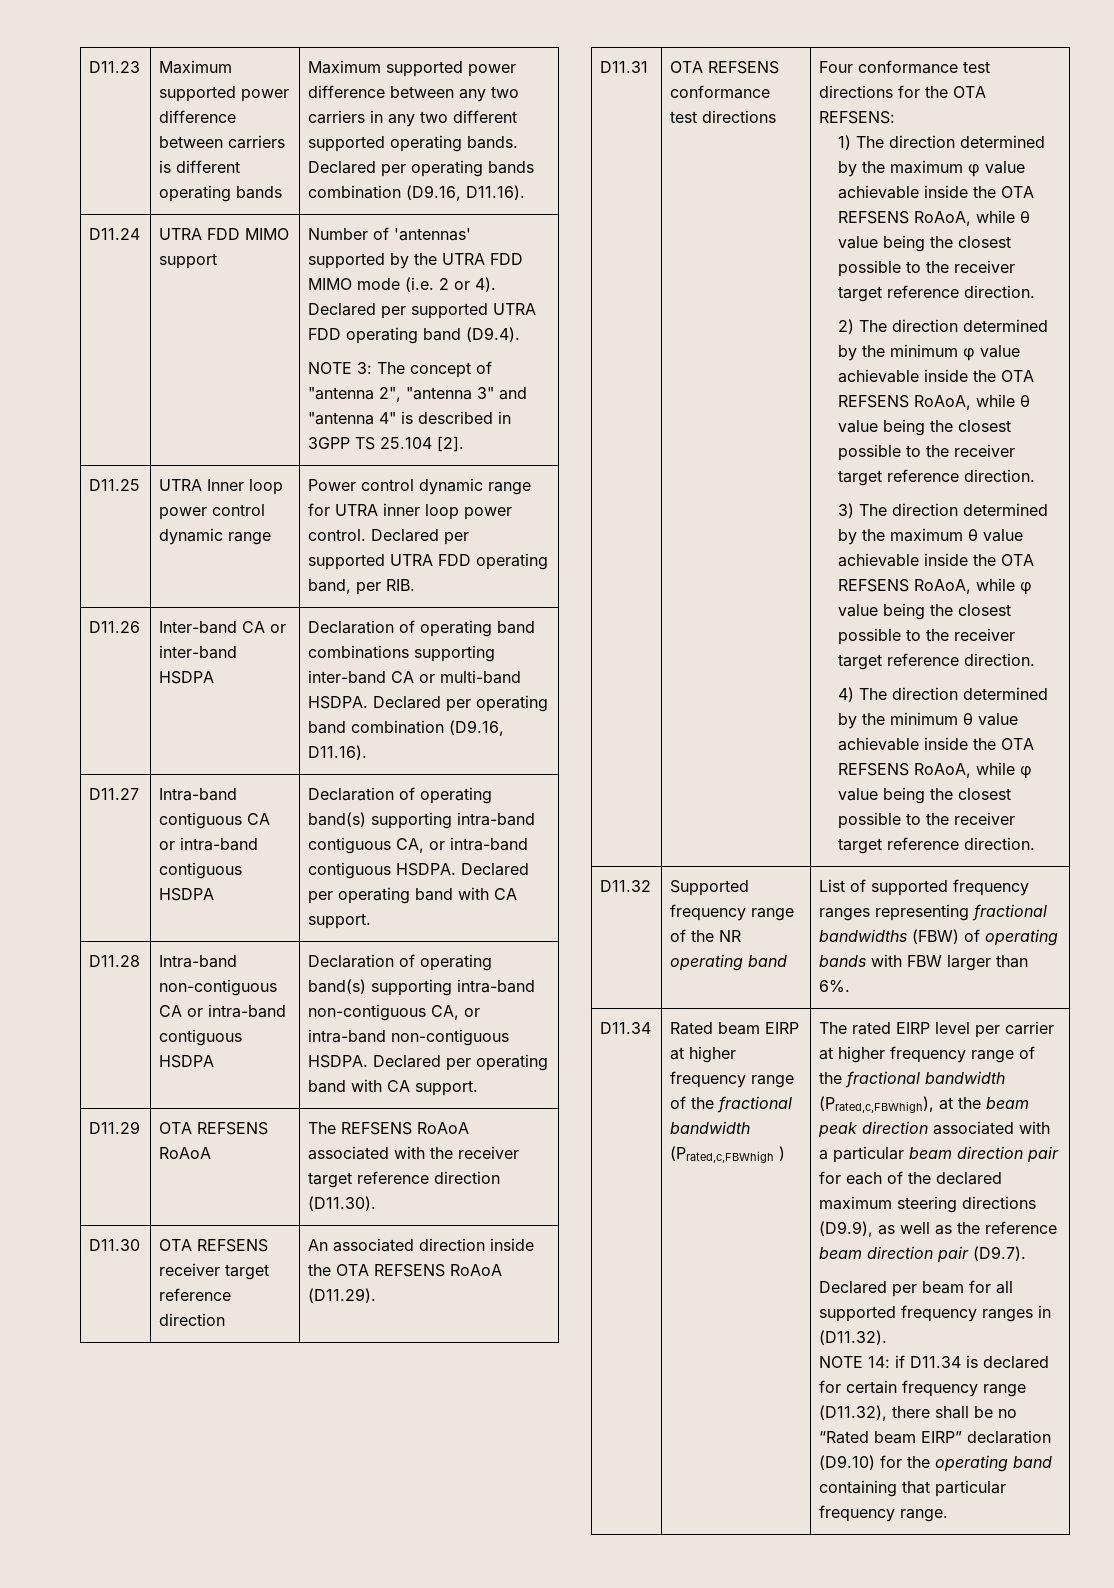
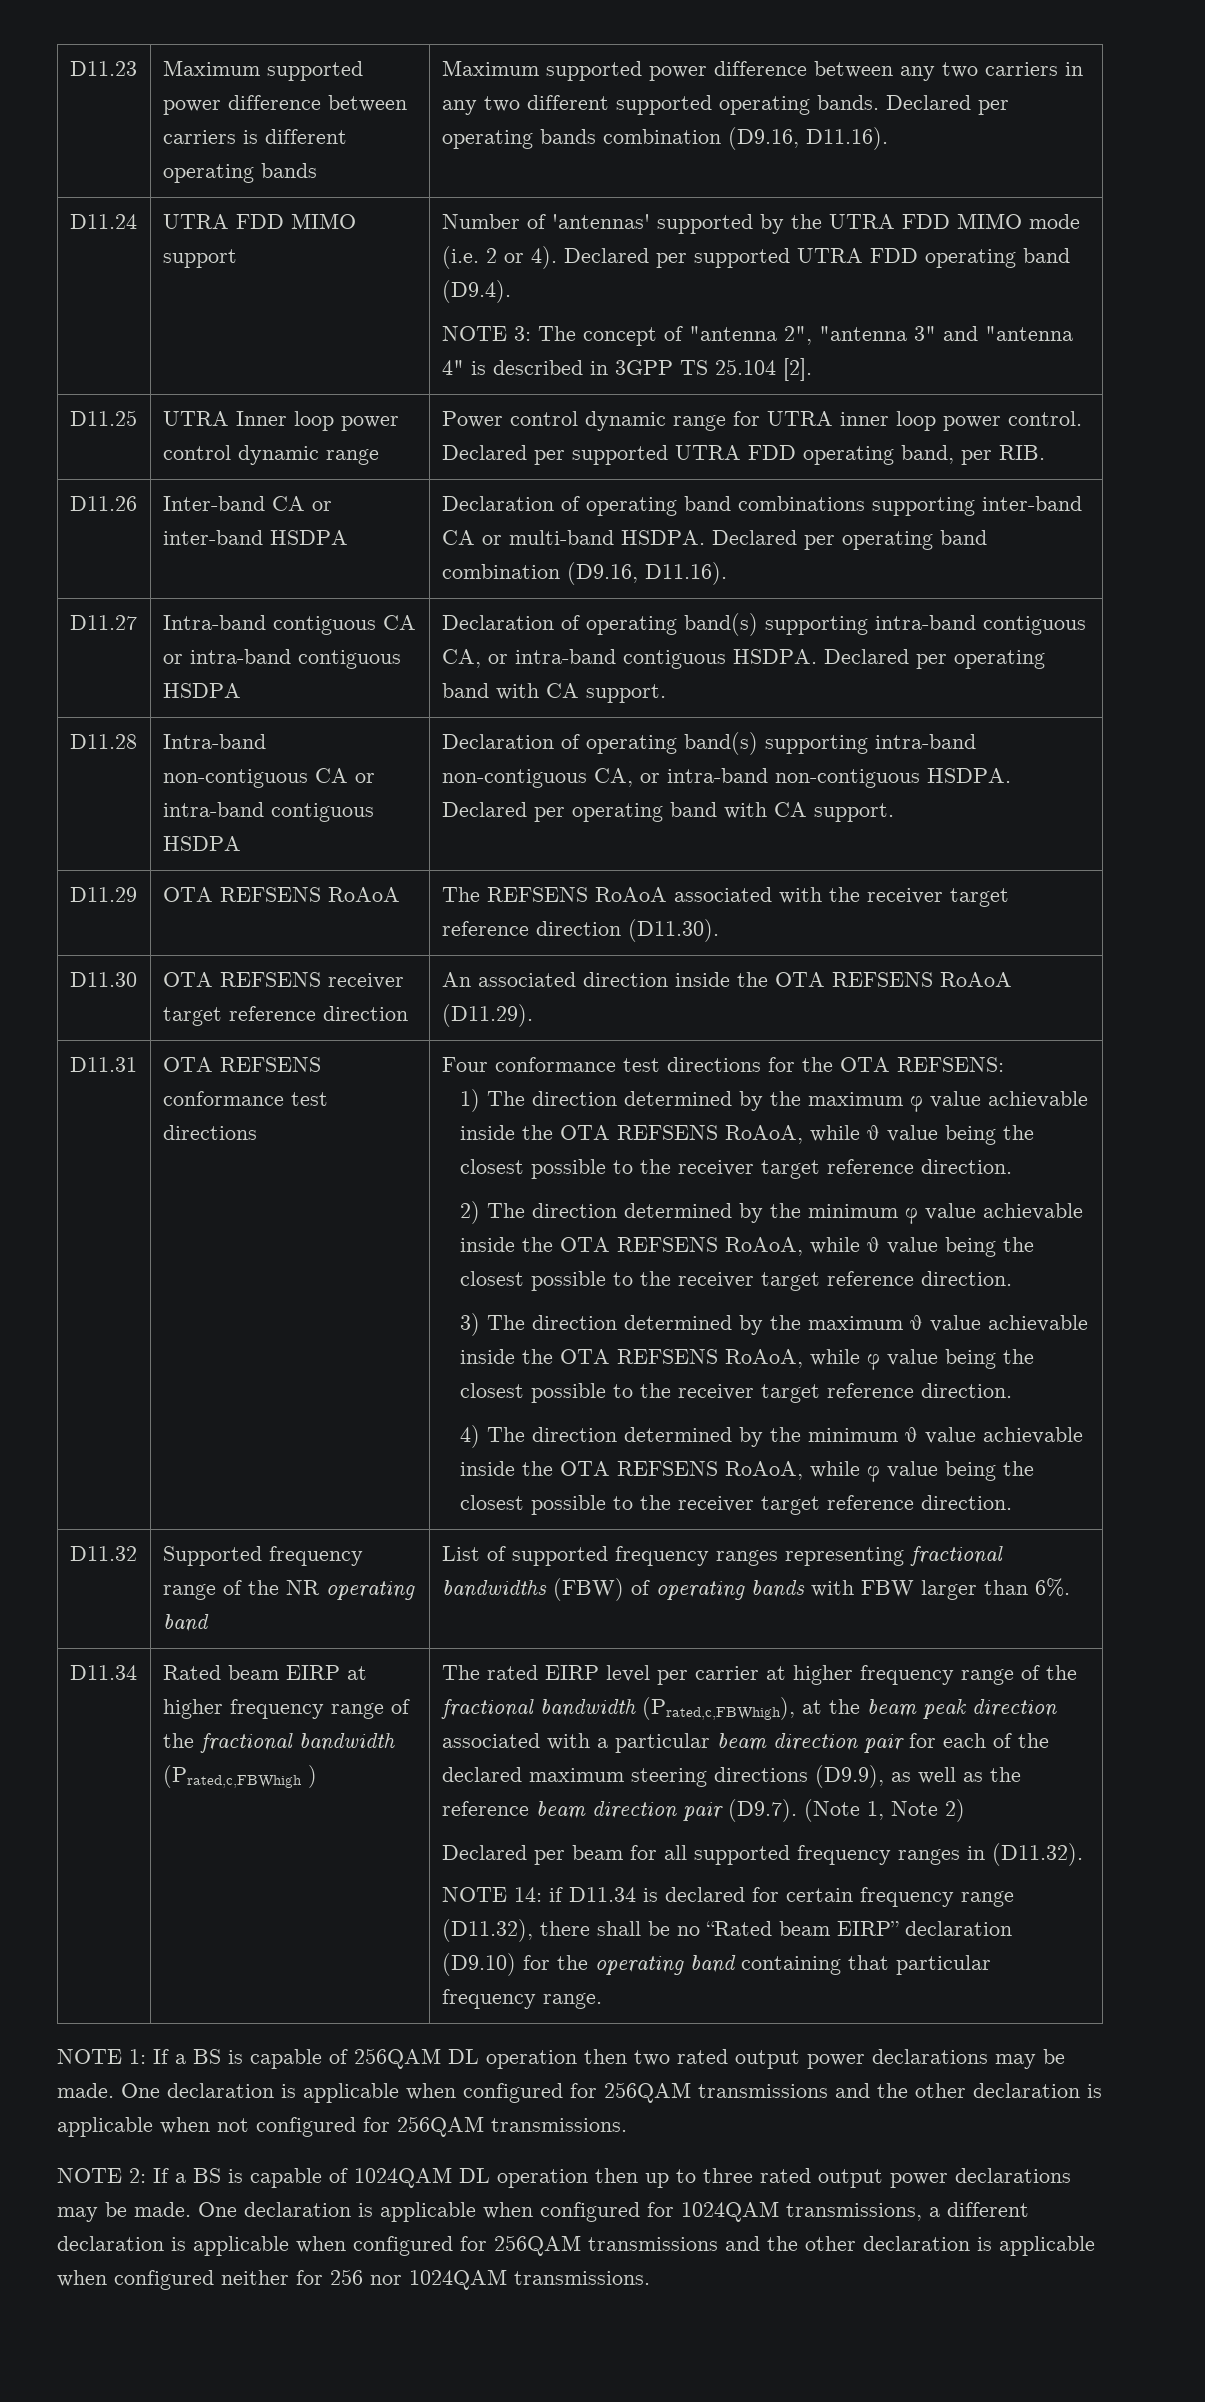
- The rated EIRP level per carrier at higher frequency range of the fractional bandwidth (Prated,c,FBWhigh), at the beam peak direction associated with a particular beam direction pair for each of the declared maximum steering directions (D9.9), as well as the reference beam direction pair (D9.7).
+ The rated EIRP level per carrier at higher frequency range of the fractional bandwidth (Prated,c,FBWhigh), at the beam peak direction associated with a particular beam direction pair for each of the declared maximum steering directions (D9.9), as well as the reference beam direction pair (D9.7). (Note 1, Note 2)
+ NOTE 1: If a BS is capable of 256QAM DL operation then two rated output power declarations may be made. One declaration is applicable when configured for 256QAM transmissions and the other declaration is applicable when not configured for 256QAM transmissions.
+ NOTE 2: If a BS is capable of 1024QAM DL operation then up to three rated output power declarations may be made. One declaration is applicable when configured for 1024QAM transmissions, a different declaration is applicable when configured for 256QAM transmissions and the other declaration is applicable when configured neither for 256 nor 1024QAM transmissions.

